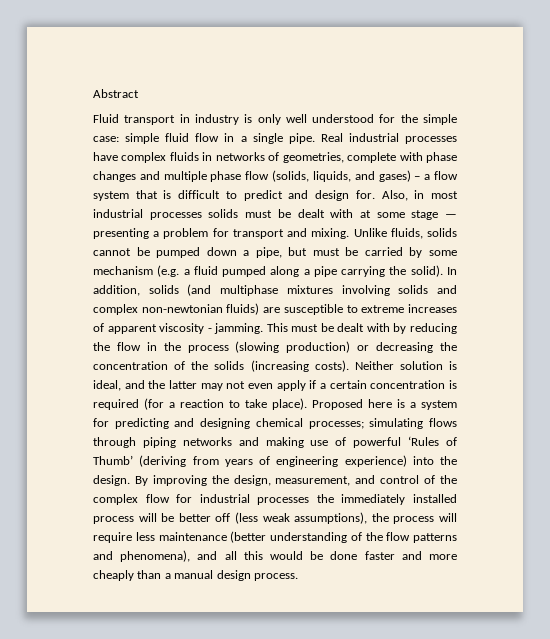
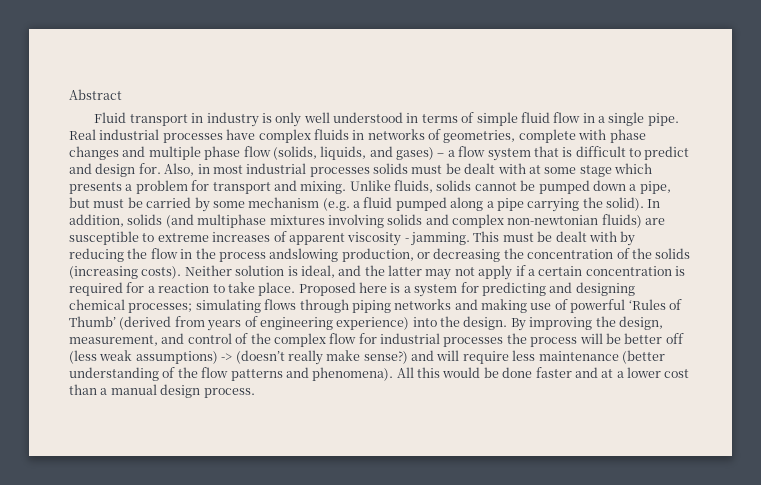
- Fluid transport in industry is only well understood for the simple case: simple fluid flow in a single pipe.
+ Fluid transport in industry is only well understood in terms of simple fluid flow in a single pipe.
- Also, in most industrial processes solids must be dealt with at some stage — presenting a problem for transport and mixing.
+ Also, in most industrial processes solids must be dealt with at some stage which presents a problem for transport and mixing.
- This must be dealt with by reducing the flow in the process (slowing production) or decreasing the concentration of the solids (increasing costs).
+ This must be dealt with by reducing the flow in the process andslowing production, or decreasing the concentration of the solids (increasing costs).
- Neither solution is ideal, and the latter may not even apply if a certain concentration is required (for a reaction to take place).
+ Neither solution is ideal, and the latter may not apply if a certain concentration is required for a reaction to take place.
- Proposed here is a system for predicting and designing chemical processes; simulating flows through piping networks and making use of powerful ‘Rules of Thumb’ (deriving from years of engineering experience) into the design.
+ Proposed here is a system for predicting and designing chemical processes; simulating flows through piping networks and making use of powerful ‘Rules of Thumb’ (derived from years of engineering experience) into the design.
- By improving the design, measurement, and control of the complex flow for industrial processes the immediately installed process will be better off (less weak assumptions), the process will require less maintenance (better understanding of the flow patterns and phenomena), and all this would be done faster and more cheaply than a manual design process.
+ By improving the design, measurement, and control of the complex flow for industrial processes the process will be better off (less weak assumptions) -> (doesn’t really make sense?) and will require less maintenance (better understanding of the flow patterns and phenomena). All this would be done faster and at a lower cost than a manual design process.

